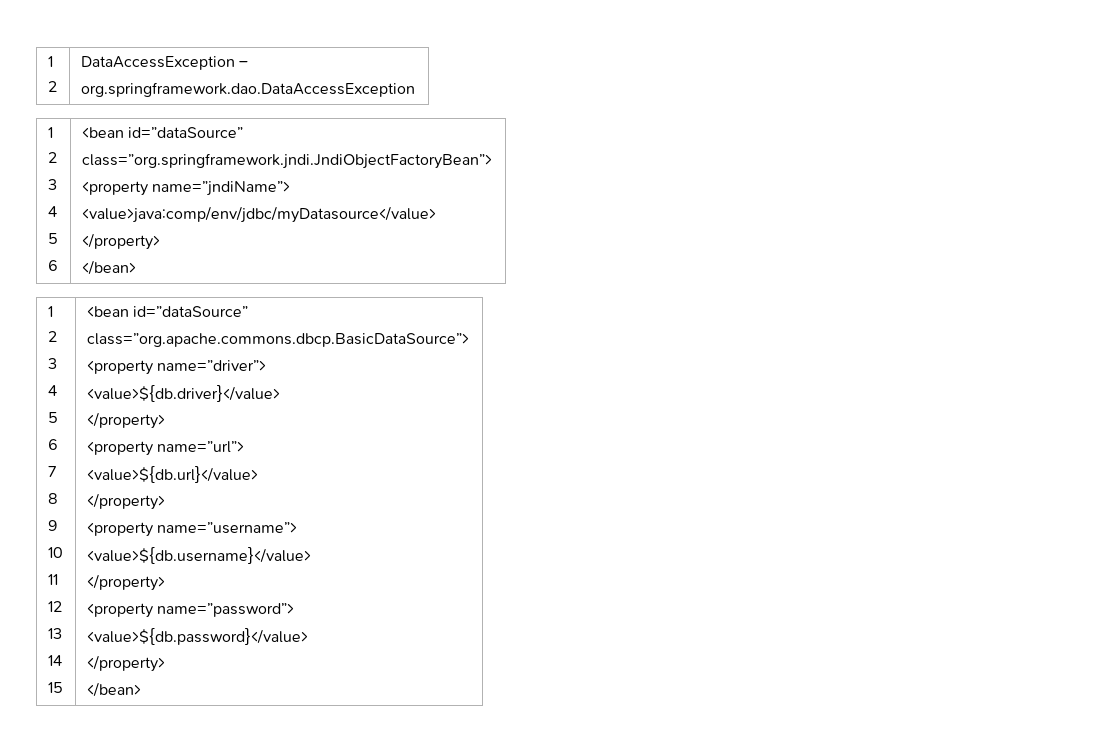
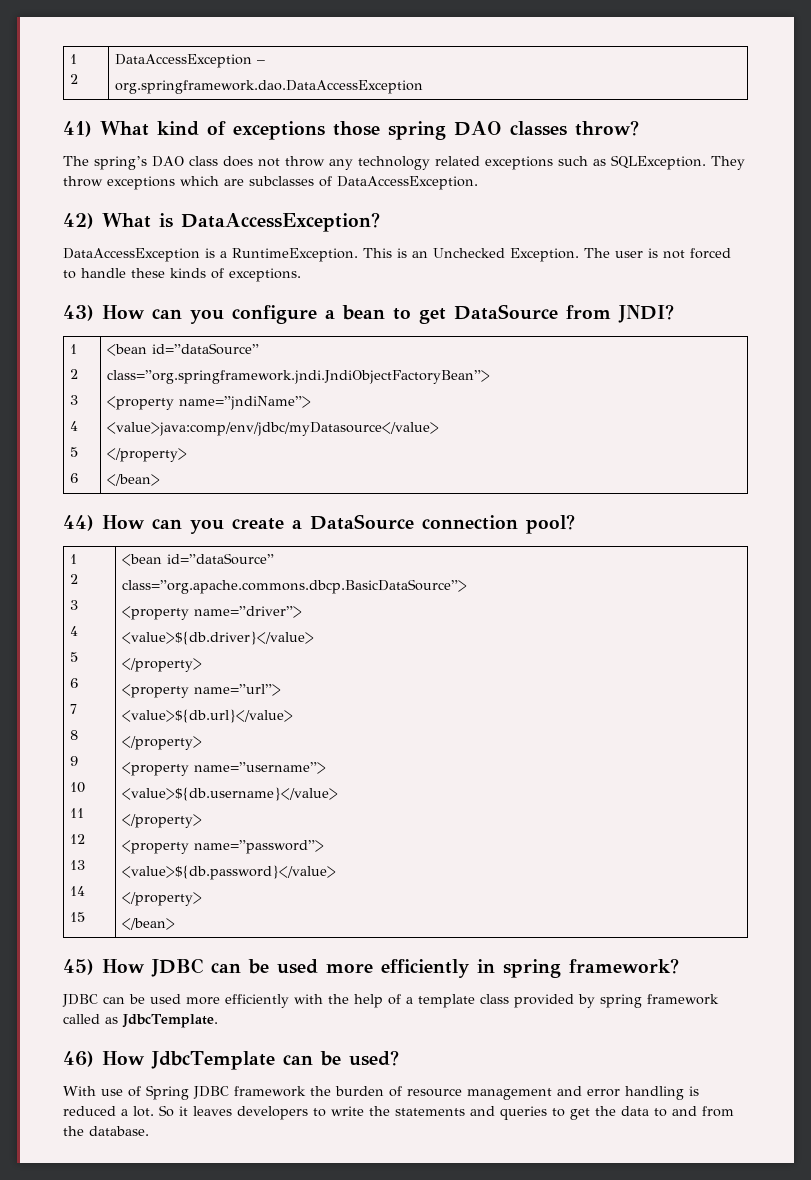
+ 41) What kind of exceptions those spring DAO classes throw?
+ The spring’s DAO class does not throw any technology related exceptions such as SQLException. They throw exceptions which are subclasses of DataAccessException.
+ 42) What is DataAccessException?
+ DataAccessException is a RuntimeException. This is an Unchecked Exception. The user is not forced to handle these kinds of exceptions.
+ 43) How can you configure a bean to get DataSource from JNDI?
+ 44) How can you create a DataSource connection pool?
+ 45) How JDBC can be used more efficiently in spring framework?
+ JDBC can be used more efficiently with the help of a template class provided by spring framework called as JdbcTemplate.
+ 46) How JdbcTemplate can be used?
+ With use of Spring JDBC framework the burden of resource management and error handling is reduced a lot. So it leaves developers to write the statements and queries to get the data to and from the database.

